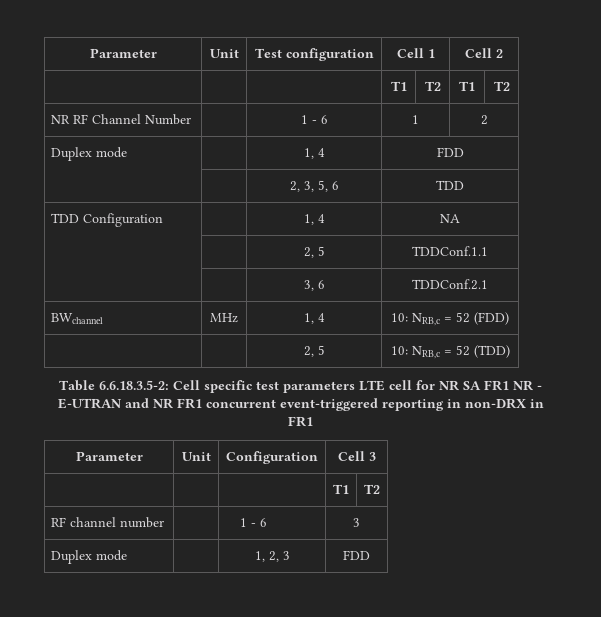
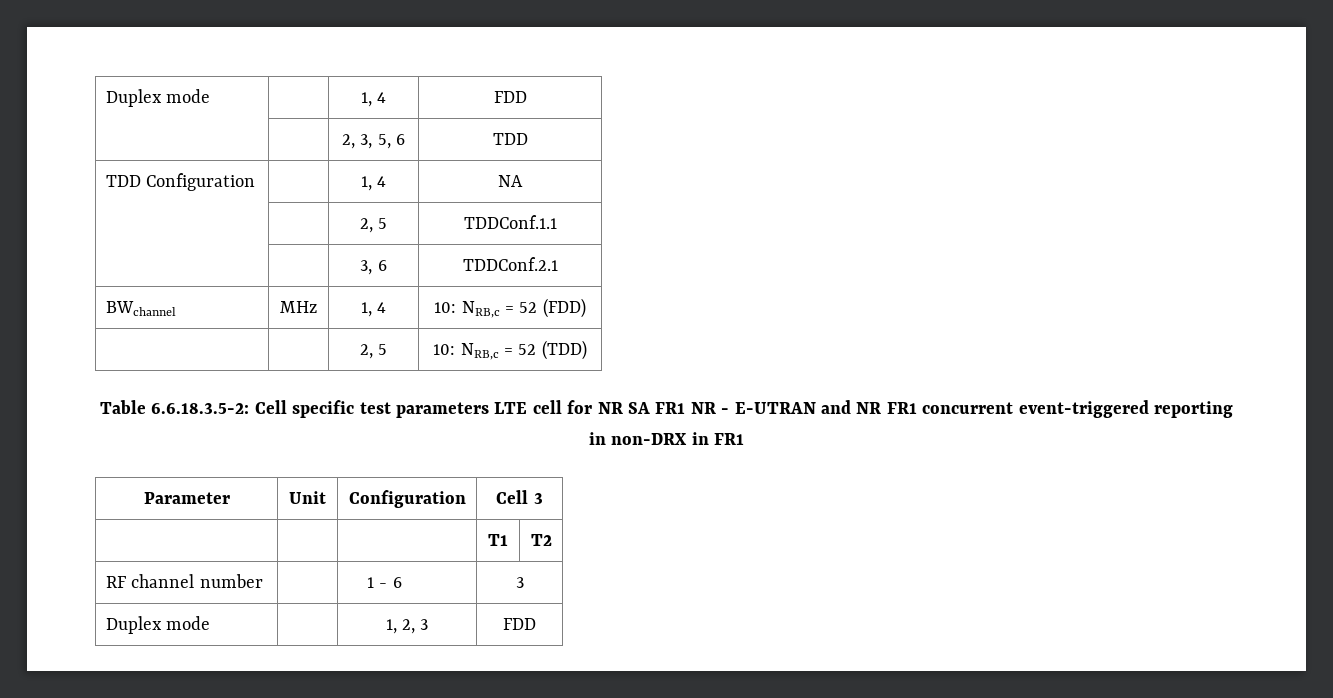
- Parameter | Unit | Test configuration | Cell 1 | Cell 2
- | | | T1 | T2 | T1 | T2
- NR RF Channel Number | | 1 - 6 | 1 | 2

